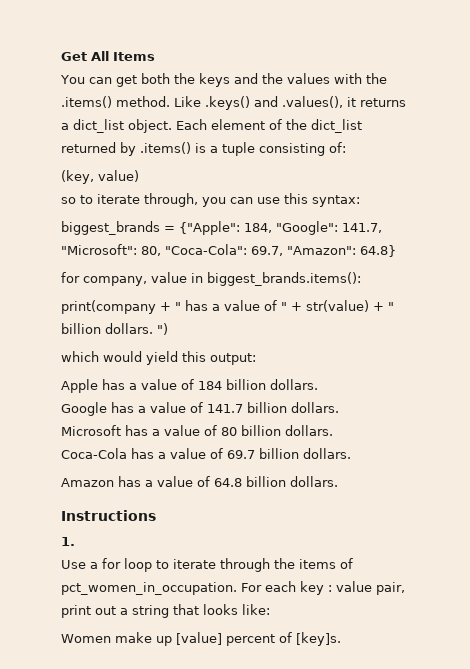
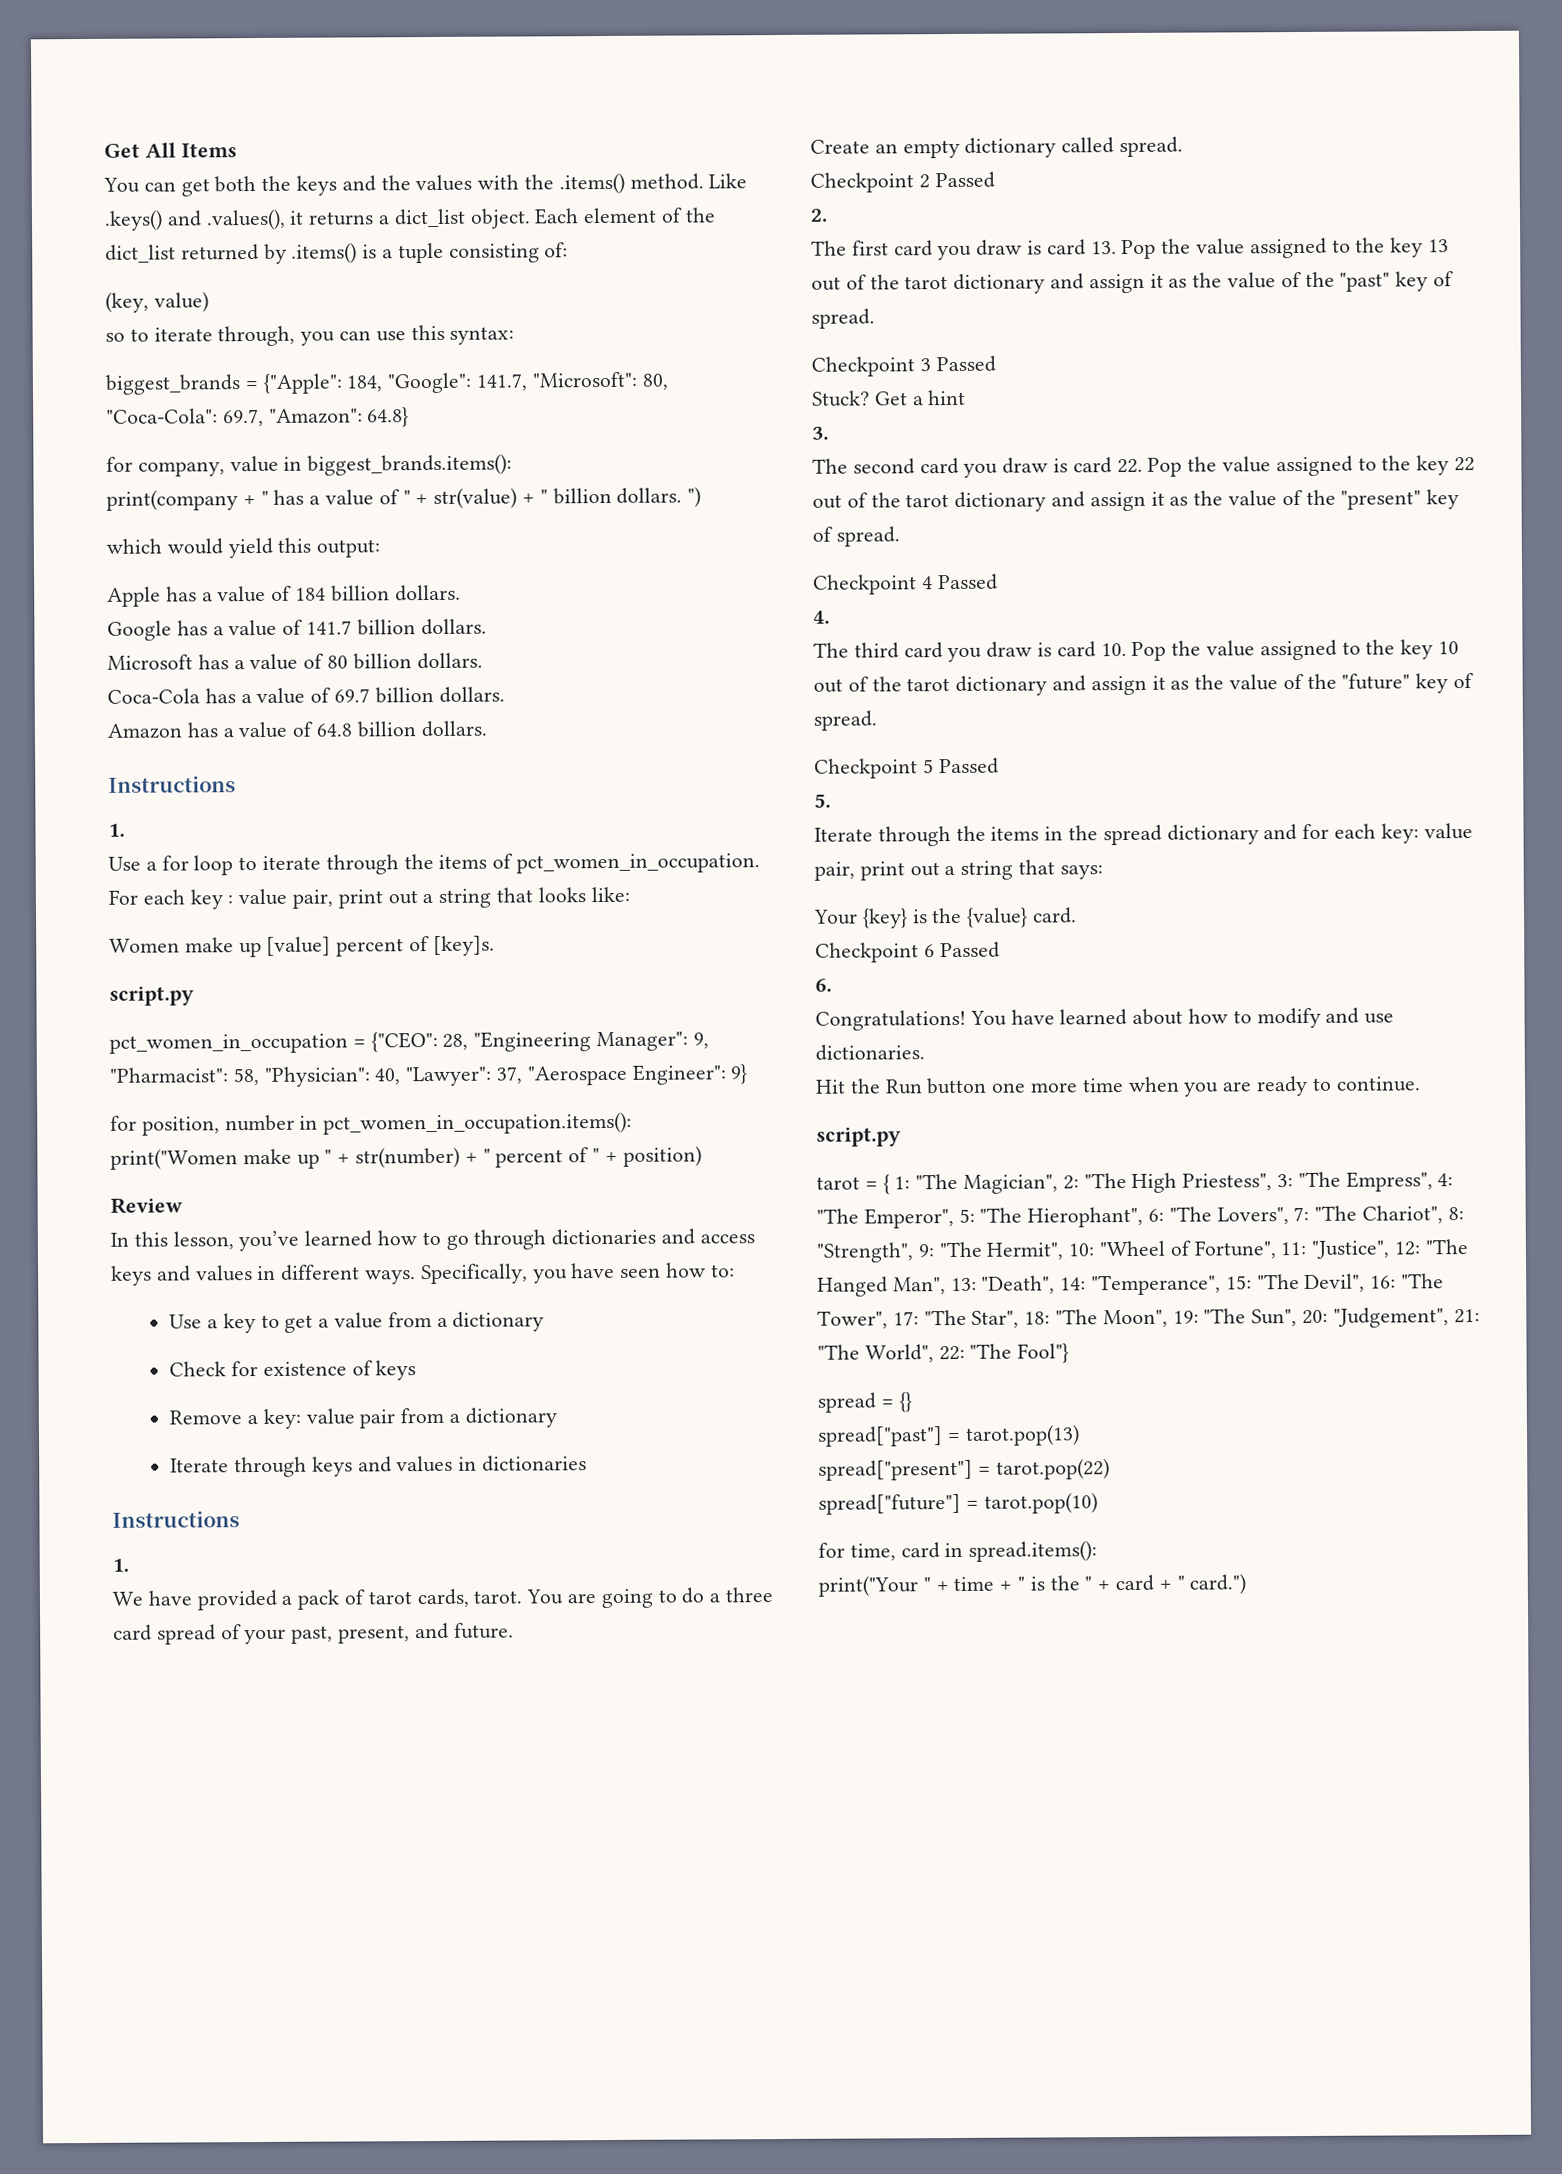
  Women make up [value] percent of [key]s.
+ script.py
+ pct_women_in_occupation = {"CEO": 28, "Engineering Manager": 9, "Pharmacist": 58, "Physician": 40, "Lawyer": 37, "Aerospace Engineer": 9}
+ for position, number in pct_women_in_occupation.items():
+ print("Women make up " + str(number) + " percent of " + position)
+ Review
+ In this lesson, you’ve learned how to go through dictionaries and access keys and values in different ways. Specifically, you have seen how to:
+ Use a key to get a value from a dictionary
+ Check for existence of keys
+ Remove a key: value pair from a dictionary
+ Iterate through keys and values in dictionaries
+ Instructions
+ 1.
+ We have provided a pack of tarot cards, tarot. You are going to do a three card spread of your past, present, and future.
+ Create an empty dictionary called spread.
+ Checkpoint 2 Passed
+ 2.
+ The first card you draw is card 13. Pop the value assigned to the key 13 out of the tarot dictionary and assign it as the value of the "past" key of spread.
+ Checkpoint 3 Passed
+ Stuck? Get a hint
+ 3.
+ The second card you draw is card 22. Pop the value assigned to the key 22 out of the tarot dictionary and assign it as the value of the "present" key of spread.
+ Checkpoint 4 Passed
+ 4.
+ The third card you draw is card 10. Pop the value assigned to the key 10 out of the tarot dictionary and assign it as the value of the "future" key of spread.
+ Checkpoint 5 Passed
+ 5.
+ Iterate through the items in the spread dictionary and for each key: value pair, print out a string that says:
+ Your {key} is the {value} card.
+ Checkpoint 6 Passed
+ 6.
+ Congratulations! You have learned about how to modify and use dictionaries.
+ Hit the Run button one more time when you are ready to continue.
+ script.py
+ tarot = { 1: "The Magician", 2: "The High Priestess", 3: "The Empress", 4: "The Emperor", 5: "The Hierophant", 6: "The Lovers", 7: "The Chariot", 8: "Strength", 9: "The Hermit", 10: "Wheel of Fortune", 11: "Justice", 12: "The Hanged Man", 13: "Death", 14: "Temperance", 15: "The Devil", 16: "The Tower", 17: "The Star", 18: "The Moon", 19: "The Sun", 20: "Judgement", 21: "The World", 22: "The Fool"}
+ spread = {}
+ spread["past"] = tarot.pop(13)
+ spread["present"] = tarot.pop(22)
+ spread["future"] = tarot.pop(10)
+ for time, card in spread.items():
+ print("Your " + time + " is the " + card + " card.")

